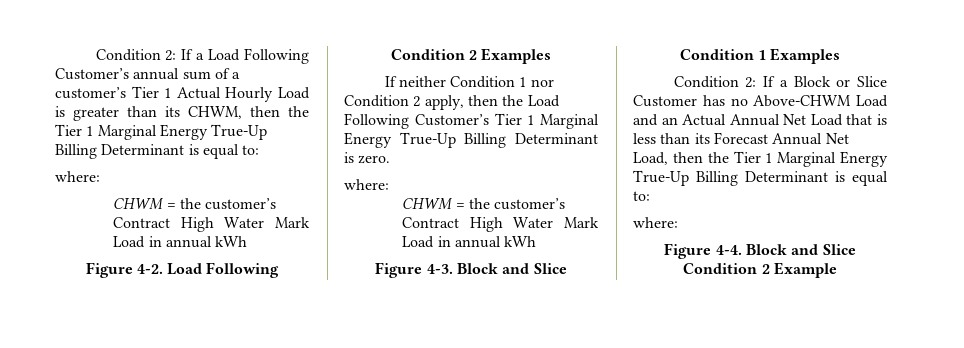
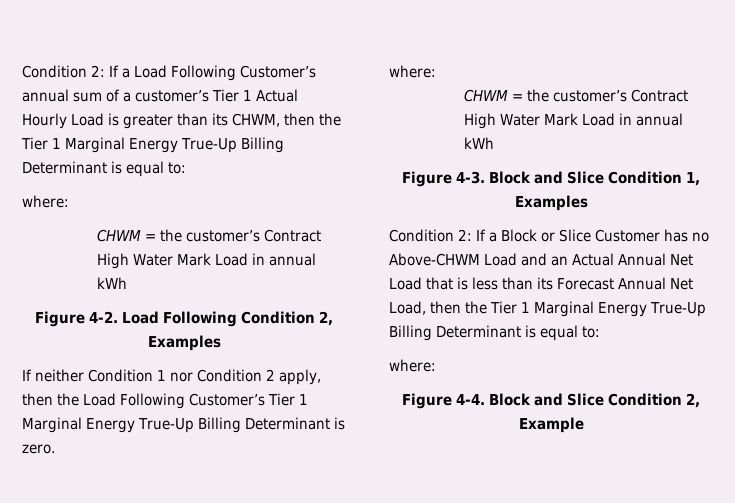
- Load Following Condition 2 Examples
+ Load Following Condition 2, Examples
- Block and Slice Condition 1 Examples
+ Block and Slice Condition 1, Examples
- Block and Slice Condition 2 Example
+ Block and Slice Condition 2, Example

